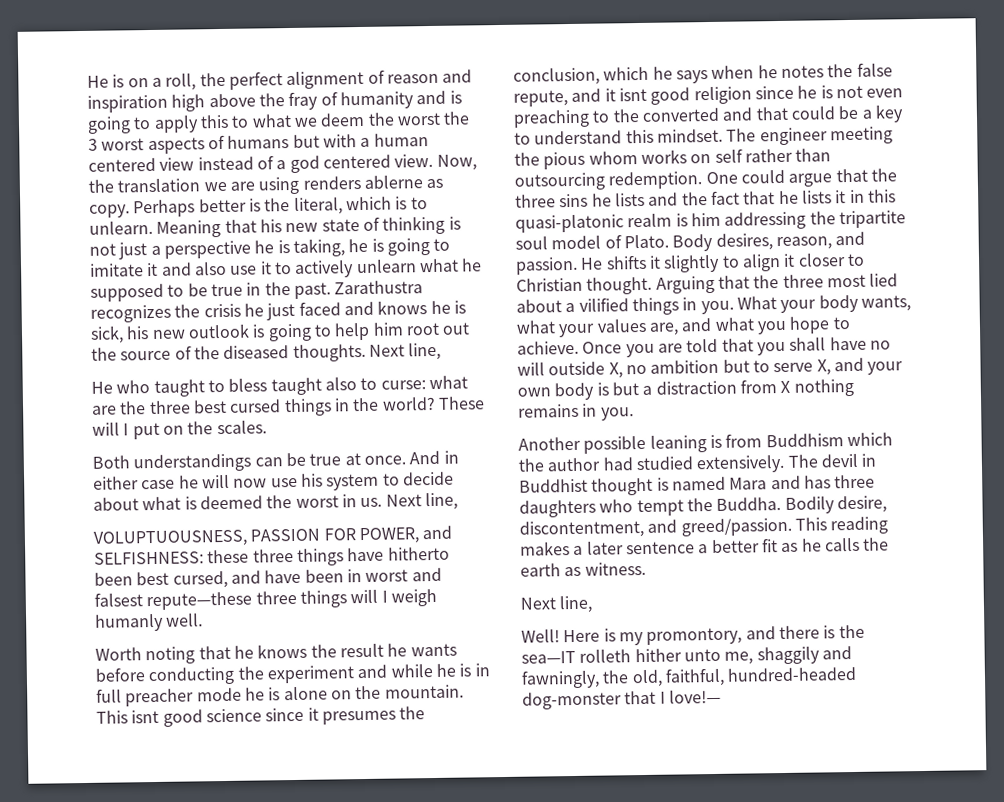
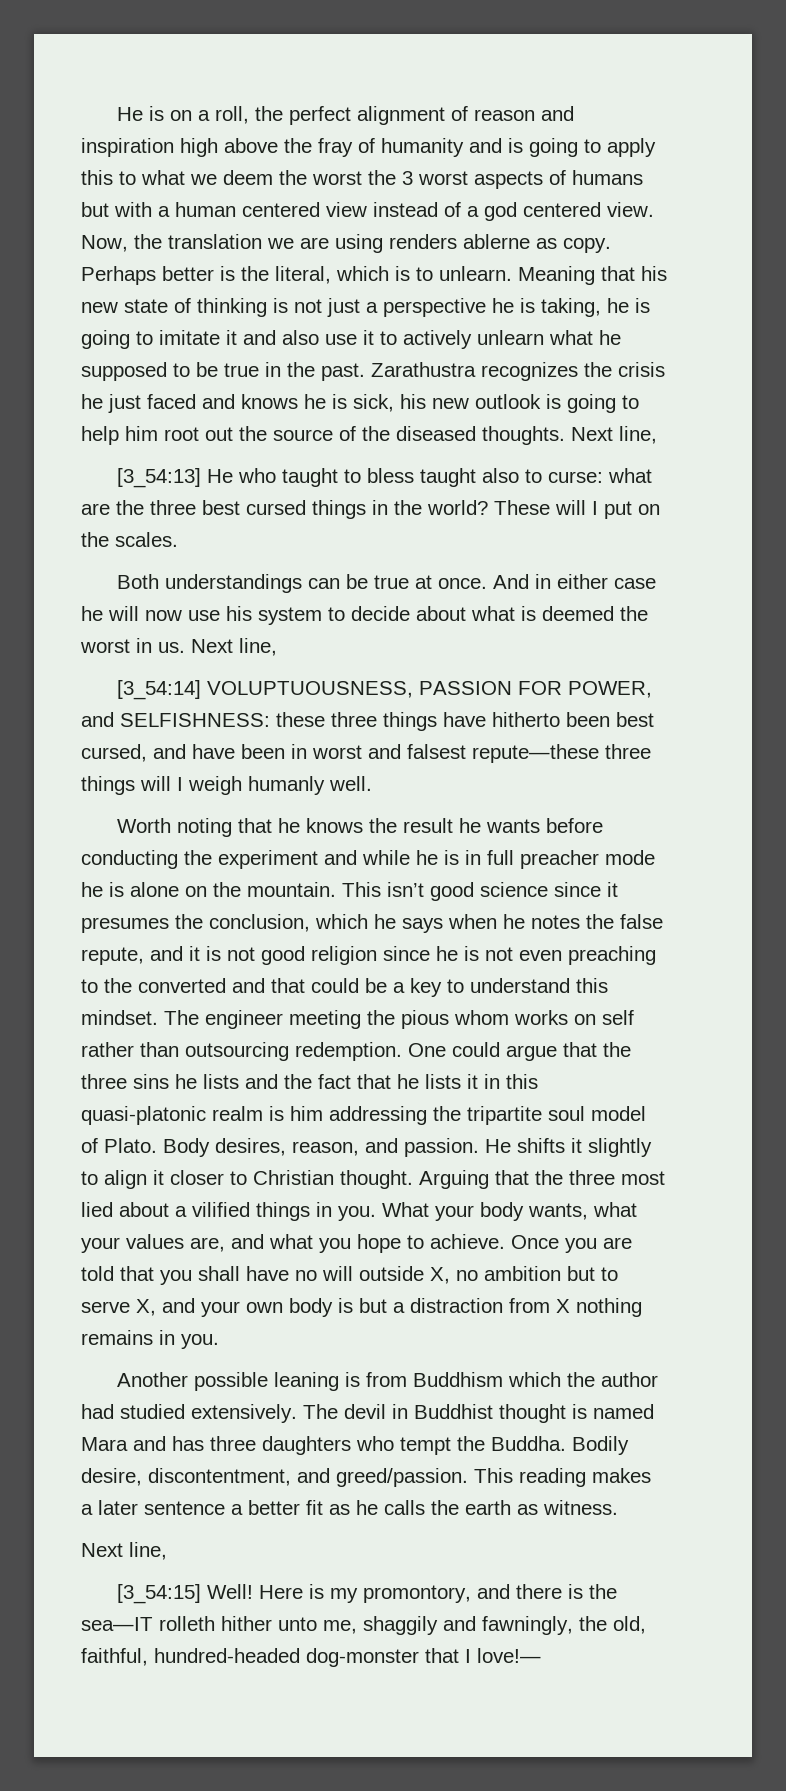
- He who taught to bless taught also to curse: what are the three best cursed things in the world?
+ [3_54:13] He who taught to bless taught also to curse: what are the three best cursed things in the world?
- VOLUPTUOUSNESS, PASSION FOR POWER, and SELFISHNESS: these three things have hitherto been best cursed, and have been in worst and falsest repute—these three things will I weigh humanly well.
+ [3_54:14] VOLUPTUOUSNESS, PASSION FOR POWER, and SELFISHNESS: these three things have hitherto been best cursed, and have been in worst and falsest repute—these three things will I weigh humanly well.
- This isnt good science since it presumes the conclusion, which he says when he notes the false repute, and it isnt good religion since he is not even preaching to the converted and that could be a key to understand this mindset.
+ This isn’t good science since it presumes the conclusion, which he says when he notes the false repute, and it is not good religion since he is not even preaching to the converted and that could be a key to understand this mindset.
- Well!
+ [3_54:15] Well!

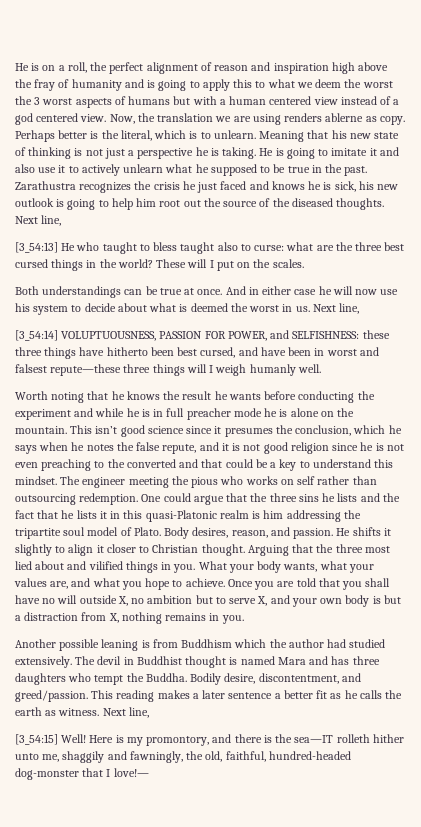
- Meaning that his new state of thinking is not just a perspective he is taking, he is going to imitate it and also use it to actively unlearn what he supposed to be true in the past.
+ Meaning that his new state of thinking is not just a perspective he is taking. He is going to imitate it and also use it to actively unlearn what he supposed to be true in the past.
- The engineer meeting the pious whom works on self rather than outsourcing redemption.
+ The engineer meeting the pious who works on self rather than outsourcing redemption.
- One could argue that the three sins he lists and the fact that he lists it in this quasi-platonic realm is him addressing the tripartite soul model of Plato.
+ One could argue that the three sins he lists and the fact that he lists it in this quasi-Platonic realm is him addressing the tripartite soul model of Plato.
- Arguing that the three most lied about a vilified things in you.
+ Arguing that the three most lied about and vilified things in you.
- Once you are told that you shall have no will outside X, no ambition but to serve X, and your own body is but a distraction from X nothing remains in you.
+ Once you are told that you shall have no will outside X, no ambition but to serve X, and your own body is but a distraction from X, nothing remains in you.
- This reading makes a later sentence a better fit as he calls the earth as witness.
- Next line,
+ This reading makes a later sentence a better fit as he calls the earth as witness. Next line,

